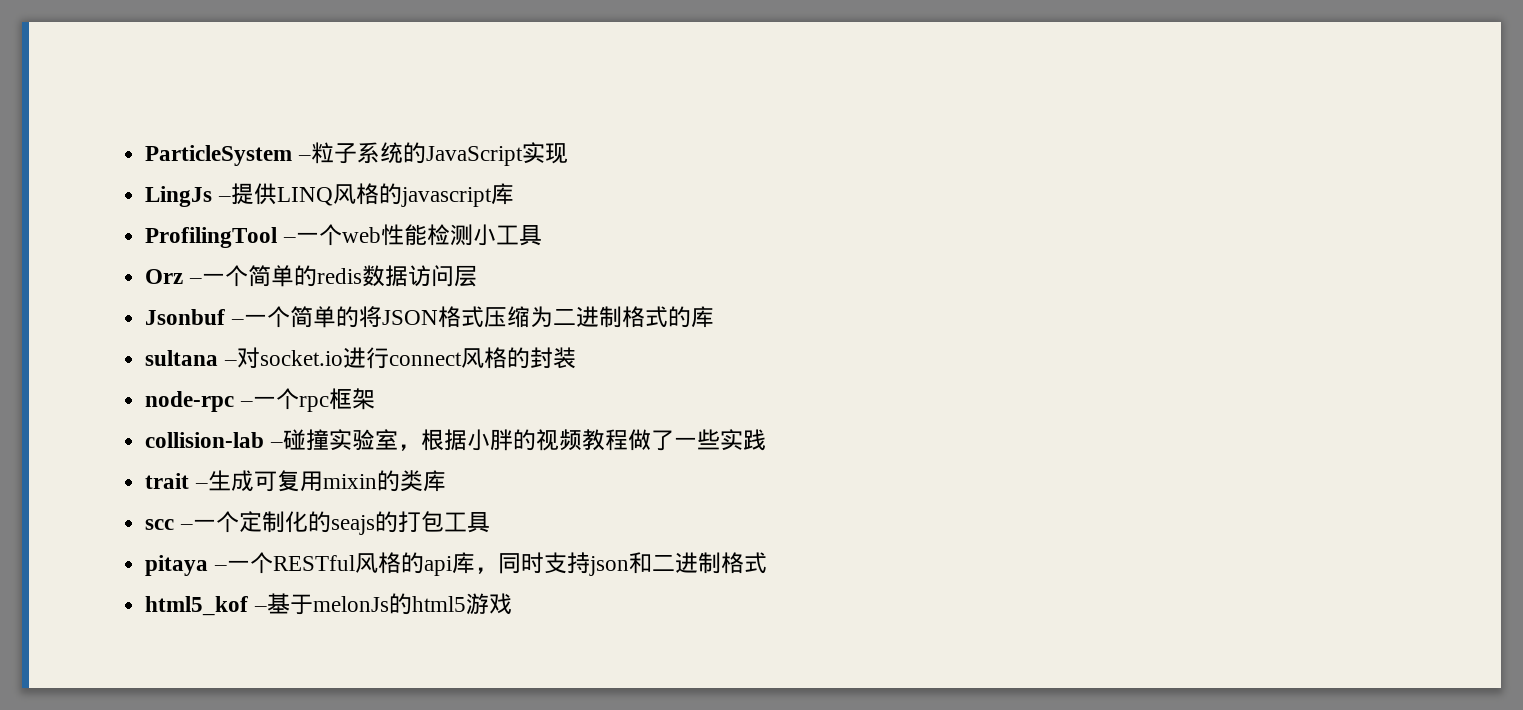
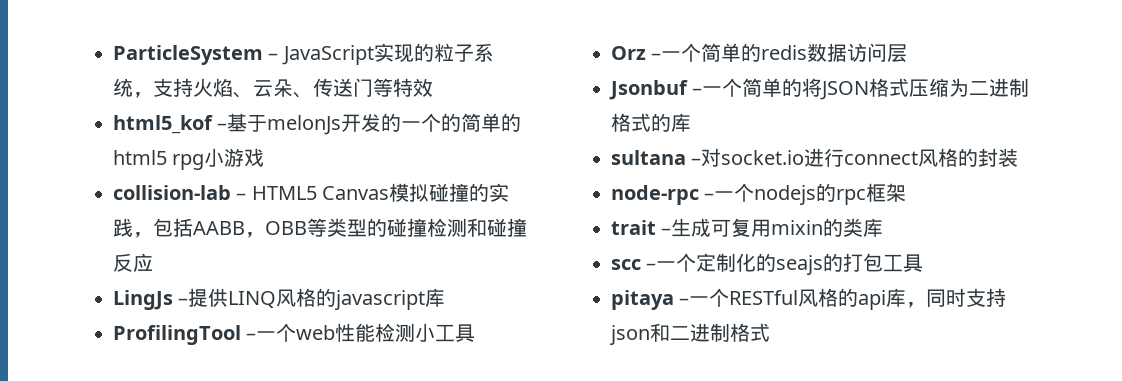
- ParticleSystem –粒子系统的JavaScript实现
+ ParticleSystem – JavaScript实现的粒子系统，支持火焰、云朵、传送门等特效
+ html5_kof –基于melonJs开发的一个的简单的html5 rpg小游戏
+ collision-lab – HTML5 Canvas模拟碰撞的实践，包括AABB，OBB等类型的碰撞检测和碰撞反应
- node-rpc –一个rpc框架
+ node-rpc –一个nodejs的rpc框架
- collision-lab –碰撞实验室，根据小胖的视频教程做了一些实践
- html5_kof –基于melonJs的html5游戏

